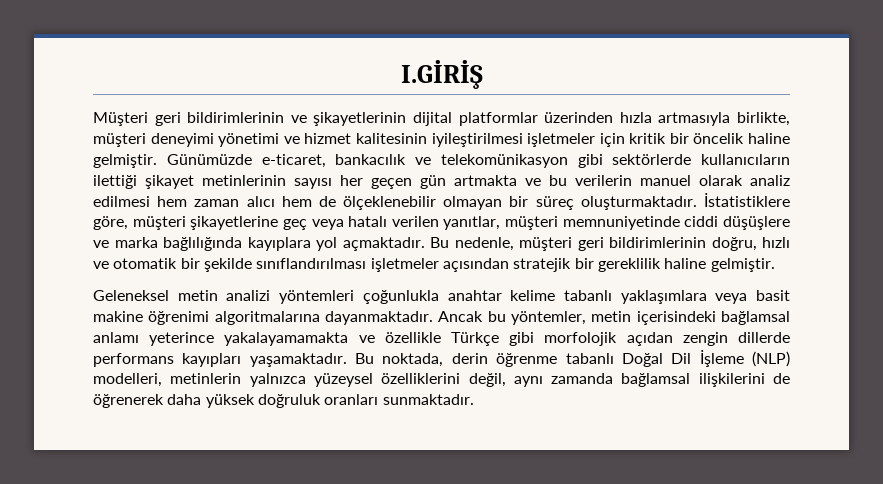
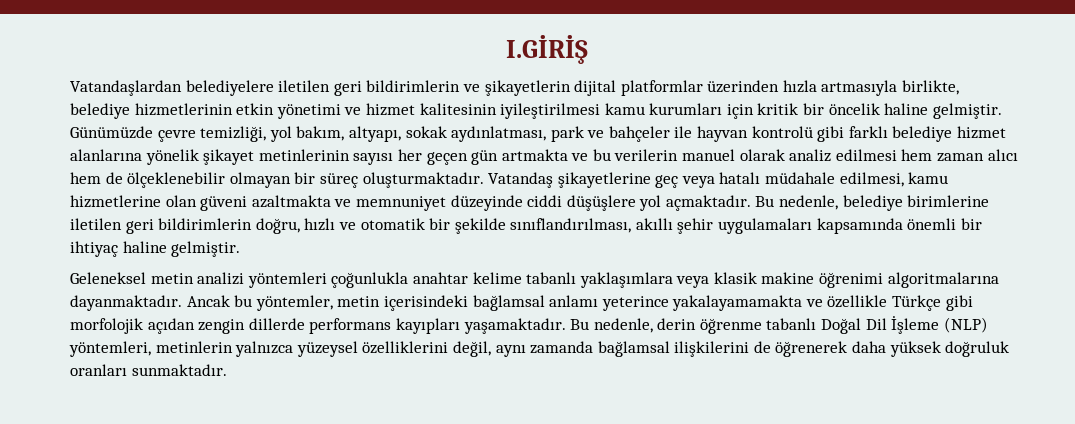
- Müşteri geri bildirimlerinin ve şikayetlerinin dijital platformlar üzerinden hızla artmasıyla birlikte, müşteri deneyimi yönetimi ve hizmet kalitesinin iyileştirilmesi işletmeler için kritik bir öncelik haline gelmiştir.
+ Vatandaşlardan belediyelere iletilen geri bildirimlerin ve şikayetlerin dijital platformlar üzerinden hızla artmasıyla birlikte, belediye hizmetlerinin etkin yönetimi ve hizmet kalitesinin iyileştirilmesi kamu kurumları için kritik bir öncelik haline gelmiştir.
- Günümüzde e-ticaret, bankacılık ve telekomünikasyon gibi sektörlerde kullanıcıların ilettiği şikayet metinlerinin sayısı her geçen gün artmakta ve bu verilerin manuel olarak analiz edilmesi hem zaman alıcı hem de ölçeklenebilir olmayan bir süreç oluşturmaktadır.
+ Günümüzde çevre temizliği, yol bakım, altyapı, sokak aydınlatması, park ve bahçeler ile hayvan kontrolü gibi farklı belediye hizmet alanlarına yönelik şikayet metinlerinin sayısı her geçen gün artmakta ve bu verilerin manuel olarak analiz edilmesi hem zaman alıcı hem de ölçeklenebilir olmayan bir süreç oluşturmaktadır.
- İstatistiklere göre, müşteri şikayetlerine geç veya hatalı verilen yanıtlar, müşteri memnuniyetinde ciddi düşüşlere ve marka bağlılığında kayıplara yol açmaktadır. Bu nedenle, müşteri geri bildirimlerinin doğru, hızlı ve otomatik bir şekilde sınıflandırılması işletmeler açısından stratejik bir gereklilik haline gelmiştir.
+ Vatandaş şikayetlerine geç veya hatalı müdahale edilmesi, kamu hizmetlerine olan güveni azaltmakta ve memnuniyet düzeyinde ciddi düşüşlere yol açmaktadır. Bu nedenle, belediye birimlerine iletilen geri bildirimlerin doğru, hızlı ve otomatik bir şekilde sınıflandırılması, akıllı şehir uygulamaları kapsamında önemli bir ihtiyaç haline gelmiştir.
- Geleneksel metin analizi yöntemleri çoğunlukla anahtar kelime tabanlı yaklaşımlara veya basit makine öğrenimi algoritmalarına dayanmaktadır.
+ Geleneksel metin analizi yöntemleri çoğunlukla anahtar kelime tabanlı yaklaşımlara veya klasik makine öğrenimi algoritmalarına dayanmaktadır.
- Bu noktada, derin öğrenme tabanlı Doğal Dil İşleme (NLP) modelleri, metinlerin yalnızca yüzeysel özelliklerini değil, aynı zamanda bağlamsal ilişkilerini de öğrenerek daha yüksek doğruluk oranları sunmaktadır.
+ Bu nedenle, derin öğrenme tabanlı Doğal Dil İşleme (NLP) yöntemleri, metinlerin yalnızca yüzeysel özelliklerini değil, aynı zamanda bağlamsal ilişkilerini de öğrenerek daha yüksek doğruluk oranları sunmaktadır.

